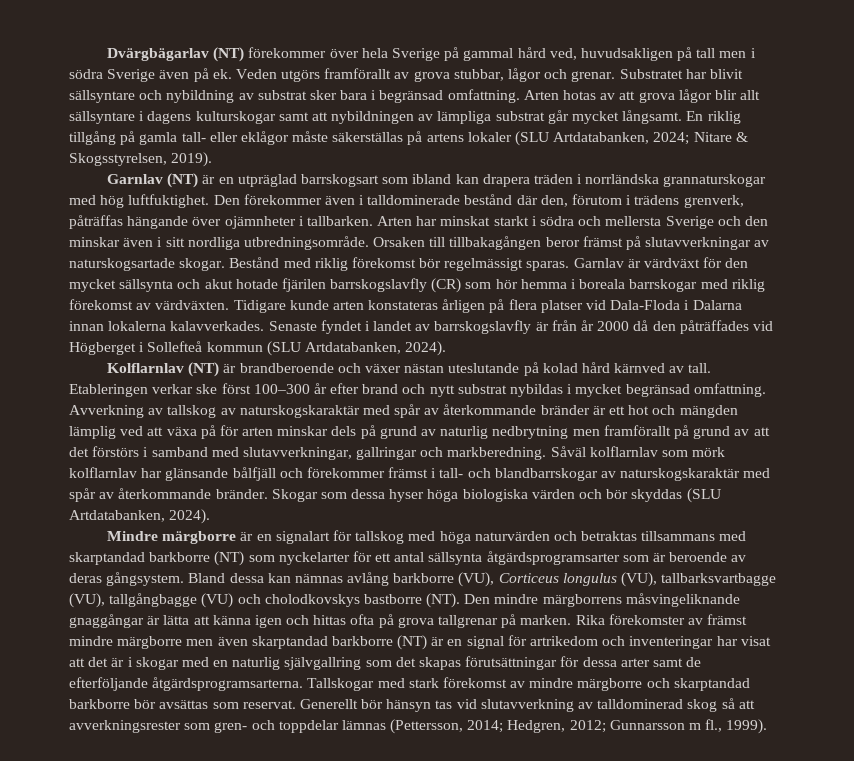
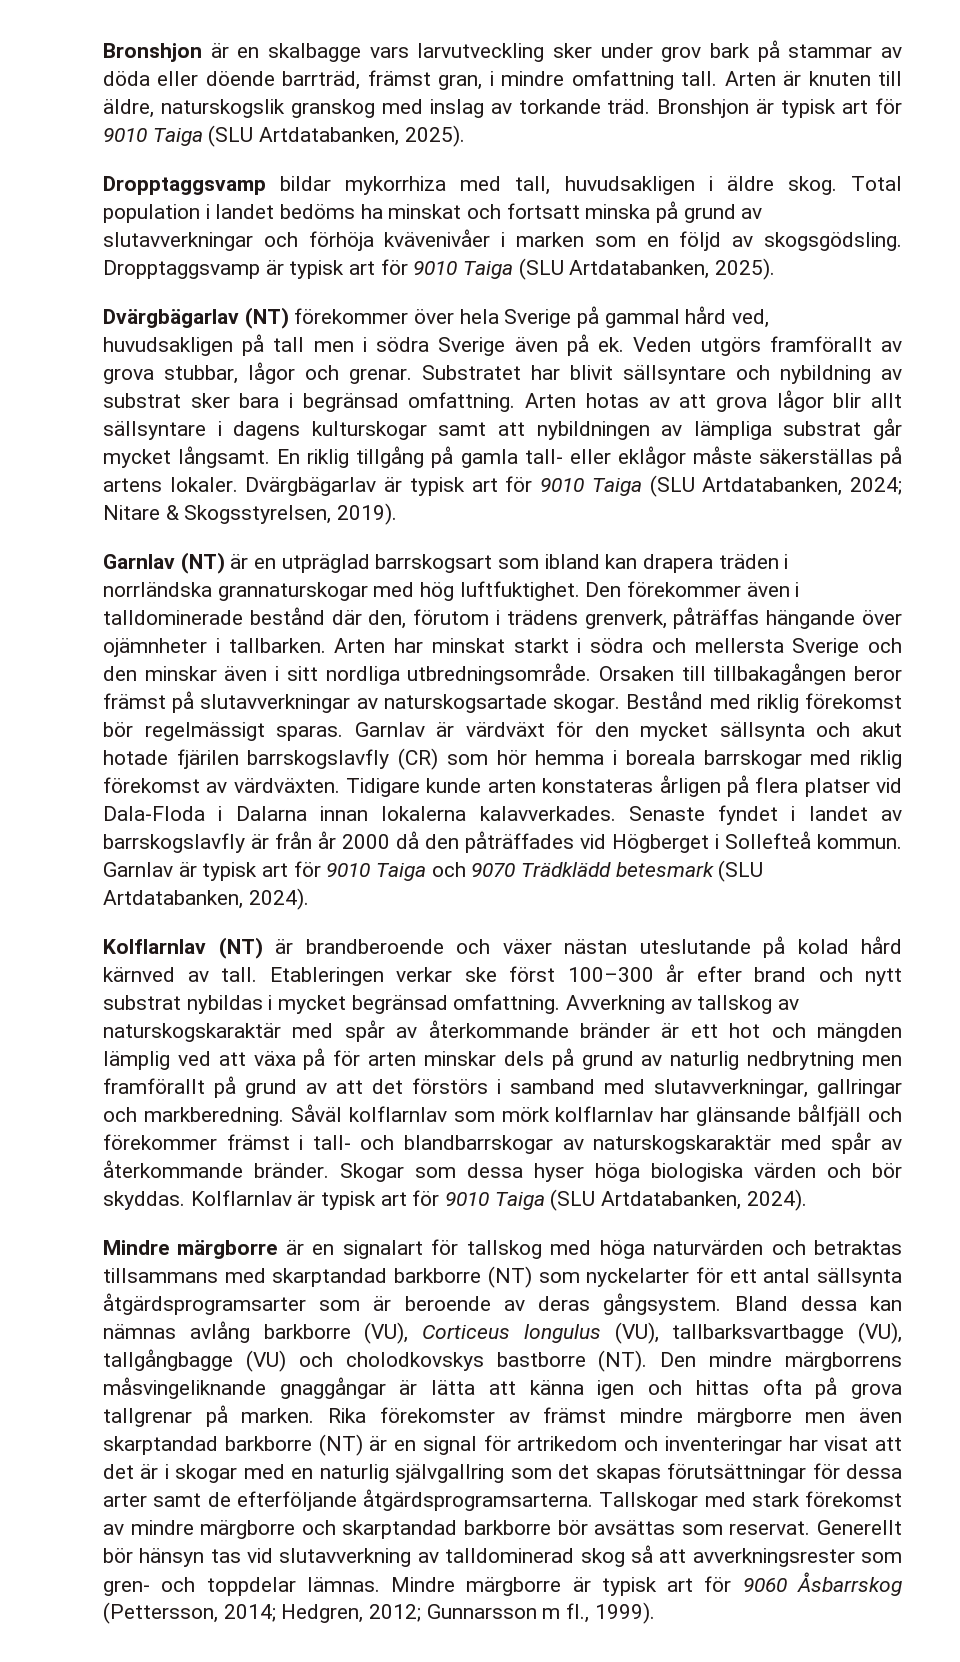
+ Bronshjon är en skalbagge vars larvutveckling sker under grov bark på stammar av döda eller döende barrträd, främst gran, i mindre omfattning tall. Arten är knuten till äldre, naturskogslik granskog med inslag av torkande träd. Bronshjon är typisk art för 9010 Taiga (SLU Artdatabanken, 2025).
+ Dropptaggsvamp bildar mykorrhiza med tall, huvudsakligen i äldre skog. Total population i landet bedöms ha minskat och fortsatt minska på grund av slutavverkningar och förhöja kvävenivåer i marken som en följd av skogsgödsling. Dropptaggsvamp är typisk art för 9010 Taiga (SLU Artdatabanken, 2025).
- En riklig tillgång på gamla tall- eller eklågor måste säkerställas på artens lokaler (SLU Artdatabanken, 2024; Nitare & Skogsstyrelsen, 2019).
+ En riklig tillgång på gamla tall- eller eklågor måste säkerställas på artens lokaler. Dvärgbägarlav är typisk art för 9010 Taiga (SLU Artdatabanken, 2024; Nitare & Skogsstyrelsen, 2019).
- Senaste fyndet i landet av barrskogslavfly är från år 2000 då den påträffades vid Högberget i Sollefteå kommun (SLU Artdatabanken, 2024).
+ Senaste fyndet i landet av barrskogslavfly är från år 2000 då den påträffades vid Högberget i Sollefteå kommun. Garnlav är typisk art för 9010 Taiga och 9070 Trädklädd betesmark (SLU Artdatabanken, 2024).
- Skogar som dessa hyser höga biologiska värden och bör skyddas (SLU Artdatabanken, 2024).
+ Skogar som dessa hyser höga biologiska värden och bör skyddas. Kolflarnlav är typisk art för 9010 Taiga (SLU Artdatabanken, 2024).
- Generellt bör hänsyn tas vid slutavverkning av talldominerad skog så att avverkningsrester som gren- och toppdelar lämnas (Pettersson, 2014; Hedgren, 2012; Gunnarsson m fl., 1999).
+ Generellt bör hänsyn tas vid slutavverkning av talldominerad skog så att avverkningsrester som gren- och toppdelar lämnas. Mindre märgborre är typisk art för 9060 Åsbarrskog (Pettersson, 2014; Hedgren, 2012; Gunnarsson m fl., 1999).

